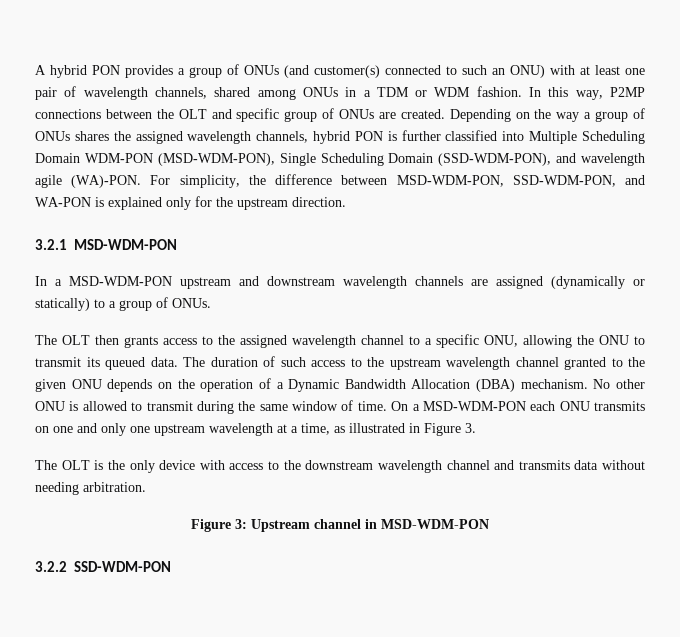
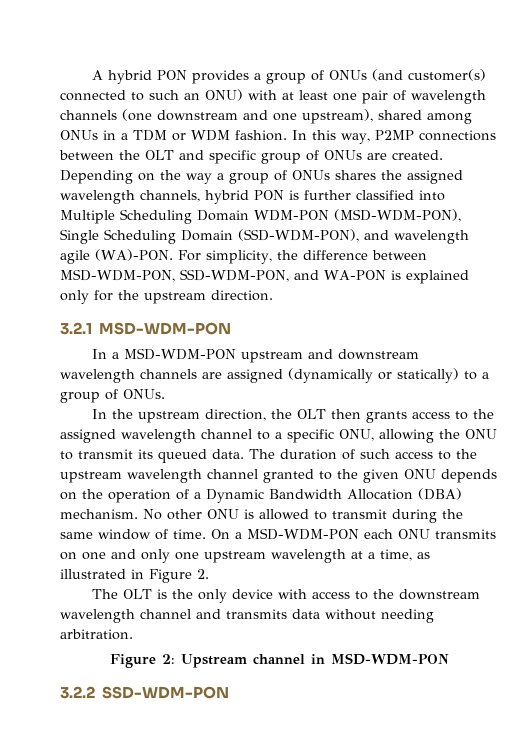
- A hybrid PON provides a group of ONUs (and customer(s) connected to such an ONU) with at least one pair of wavelength channels, shared among ONUs in a TDM or WDM fashion.
+ A hybrid PON provides a group of ONUs (and customer(s) connected to such an ONU) with at least one pair of wavelength channels (one downstream and one upstream), shared among ONUs in a TDM or WDM fashion.
- The OLT then grants access to the assigned wavelength channel to a specific ONU, allowing the ONU to transmit its queued data.
+ In the upstream direction, the OLT then grants access to the assigned wavelength channel to a specific ONU, allowing the ONU to transmit its queued data.
- On a MSD-WDM-PON each ONU transmits on one and only one upstream wavelength at a time, as illustrated in Figure 3.
+ On a MSD-WDM-PON each ONU transmits on one and only one upstream wavelength at a time, as illustrated in Figure 2.
- Figure 3: Upstream channel in MSD-WDM-PON
+ Figure 2: Upstream channel in MSD-WDM-PON

